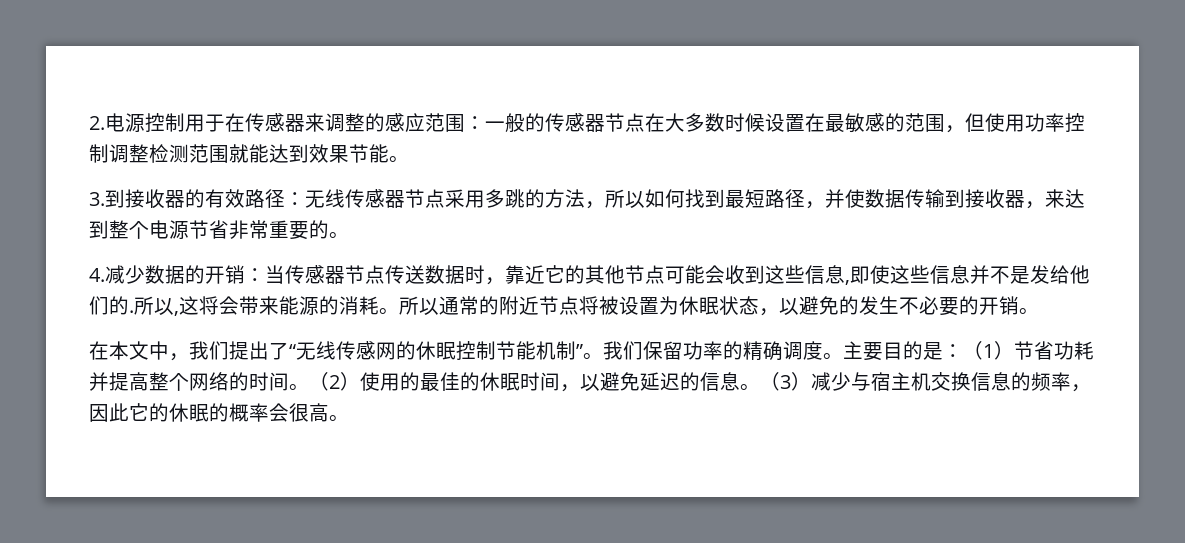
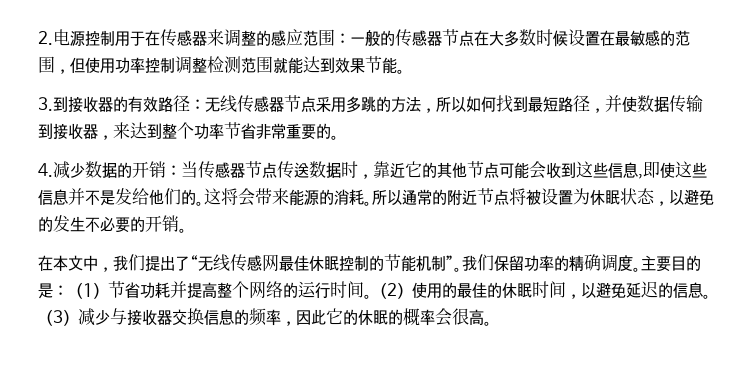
- 3.到接收器的有效路径：无线传感器节点采用多跳的方法，所以如何找到最短路径，并使数据传输到接收器，来达到整个电源节省非常重要的。
+ 3.到接收器的有效路径：无线传感器节点采用多跳的方法，所以如何找到最短路径，并使数据传输到接收器，来达到整个功率节省非常重要的。
- 4.减少数据的开销：当传感器节点传送数据时，靠近它的其他节点可能会收到这些信息,即使这些信息并不是发给他们的.所以,这将会带来能源的消耗。
+ 4.减少数据的开销：当传感器节点传送数据时，靠近它的其他节点可能会收到这些信息,即使这些信息并不是发给他们的。这将会带来能源的消耗。
- 在本文中，我们提出了“无线传感网的休眠控制节能机制”。
+ 在本文中，我们提出了“无线传感网最佳休眠控制的节能机制”。
- 主要目的是：（1）节省功耗并提高整个网络的时间。
+ 主要目的是：（1）节省功耗并提高整个网络的运行时间。
- （3）减少与宿主机交换信息的频率，因此它的休眠的概率会很高。
+ （3）减少与接收器交换信息的频率，因此它的休眠的概率会很高。

